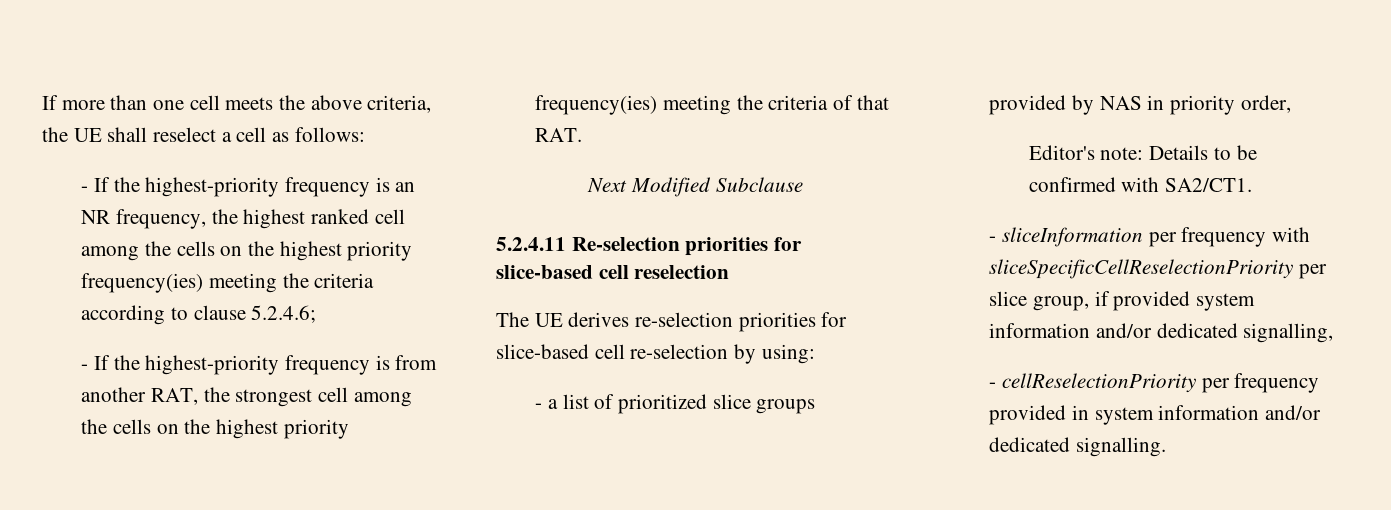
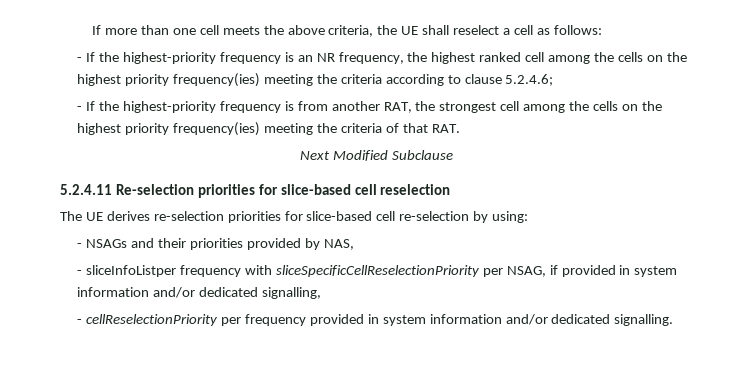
- - a list of prioritized slice groups provided by NAS in priority order,
- Editor's note: Details to be confirmed with SA2/CT1.
- - sliceInformation per frequency with sliceSpecificCellReselectionPriority per slice group, if provided system information and/or dedicated signalling,
+ - NSAGs and their priorities provided by NAS,
+ - sliceInfoListper frequency with sliceSpecificCellReselectionPriority per NSAG, if provided in system information and/or dedicated signalling,

